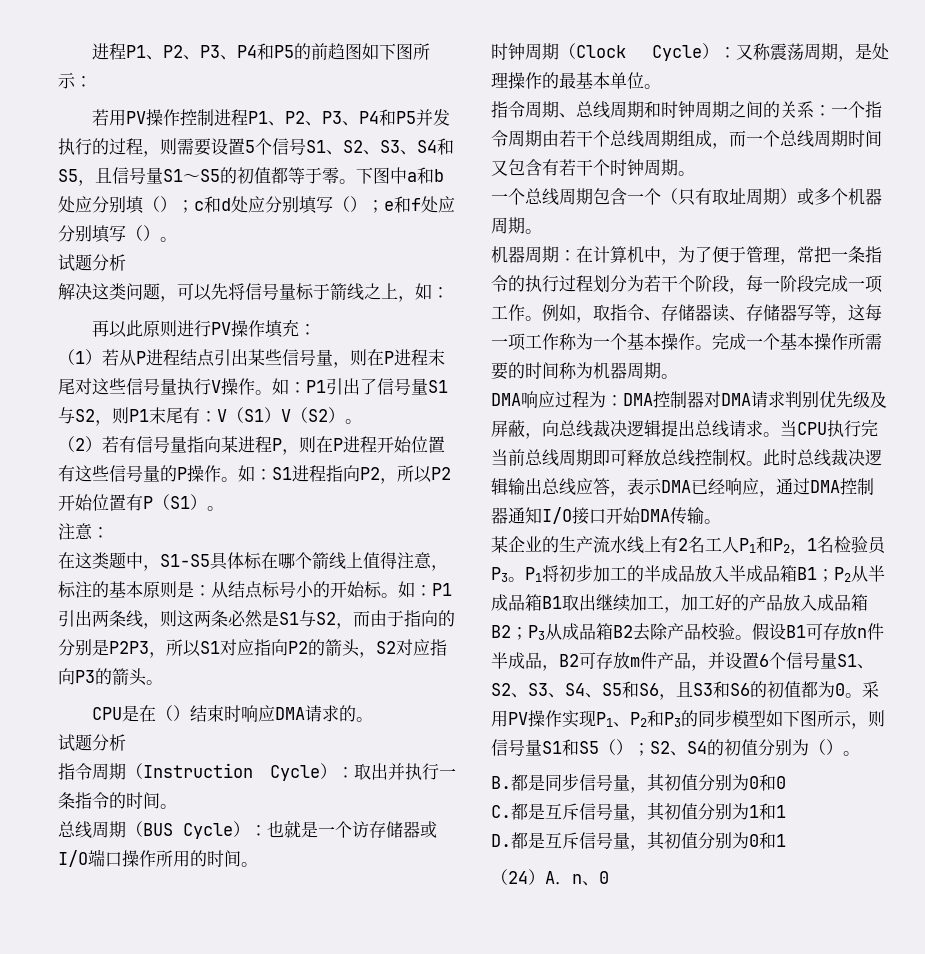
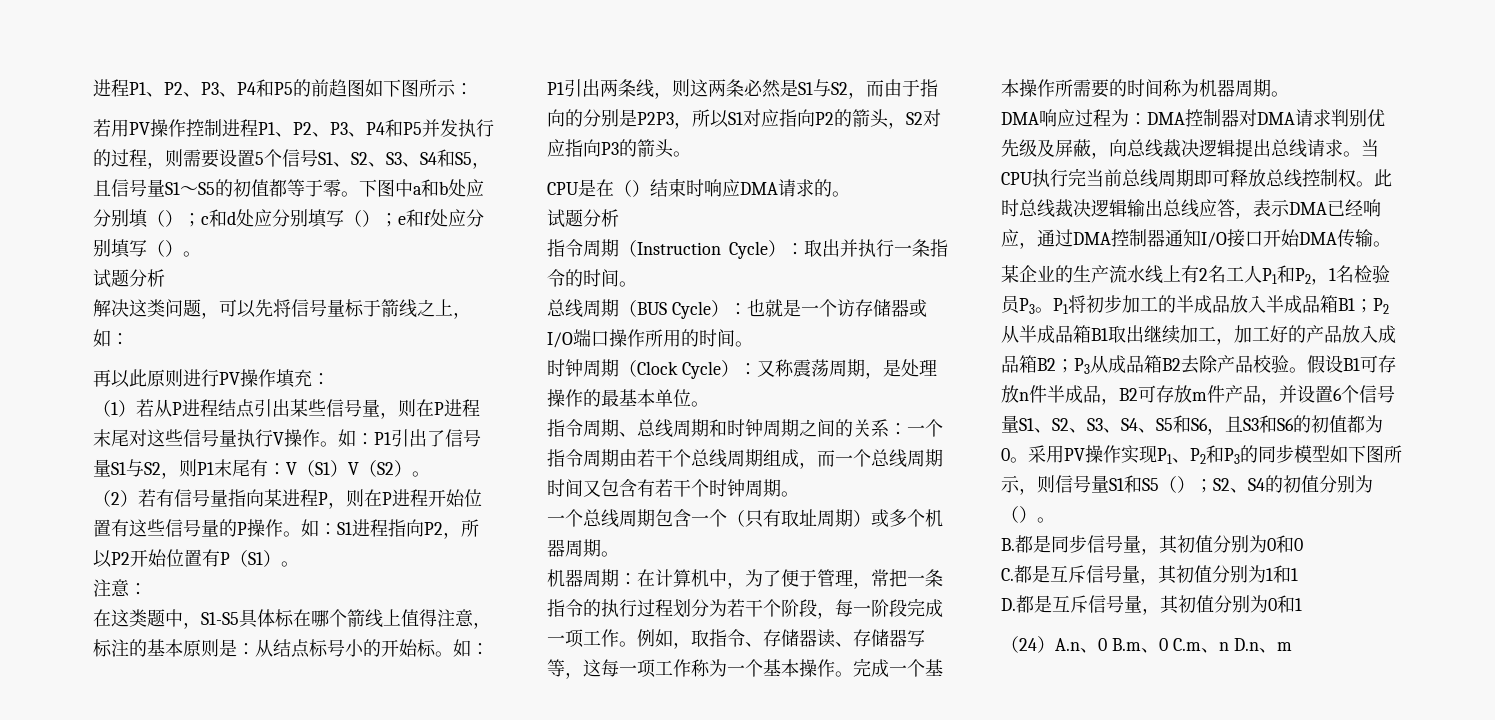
- （24）A．n、0
+ （24）A.n、0 B.m、0 C.m、n D.n、m

